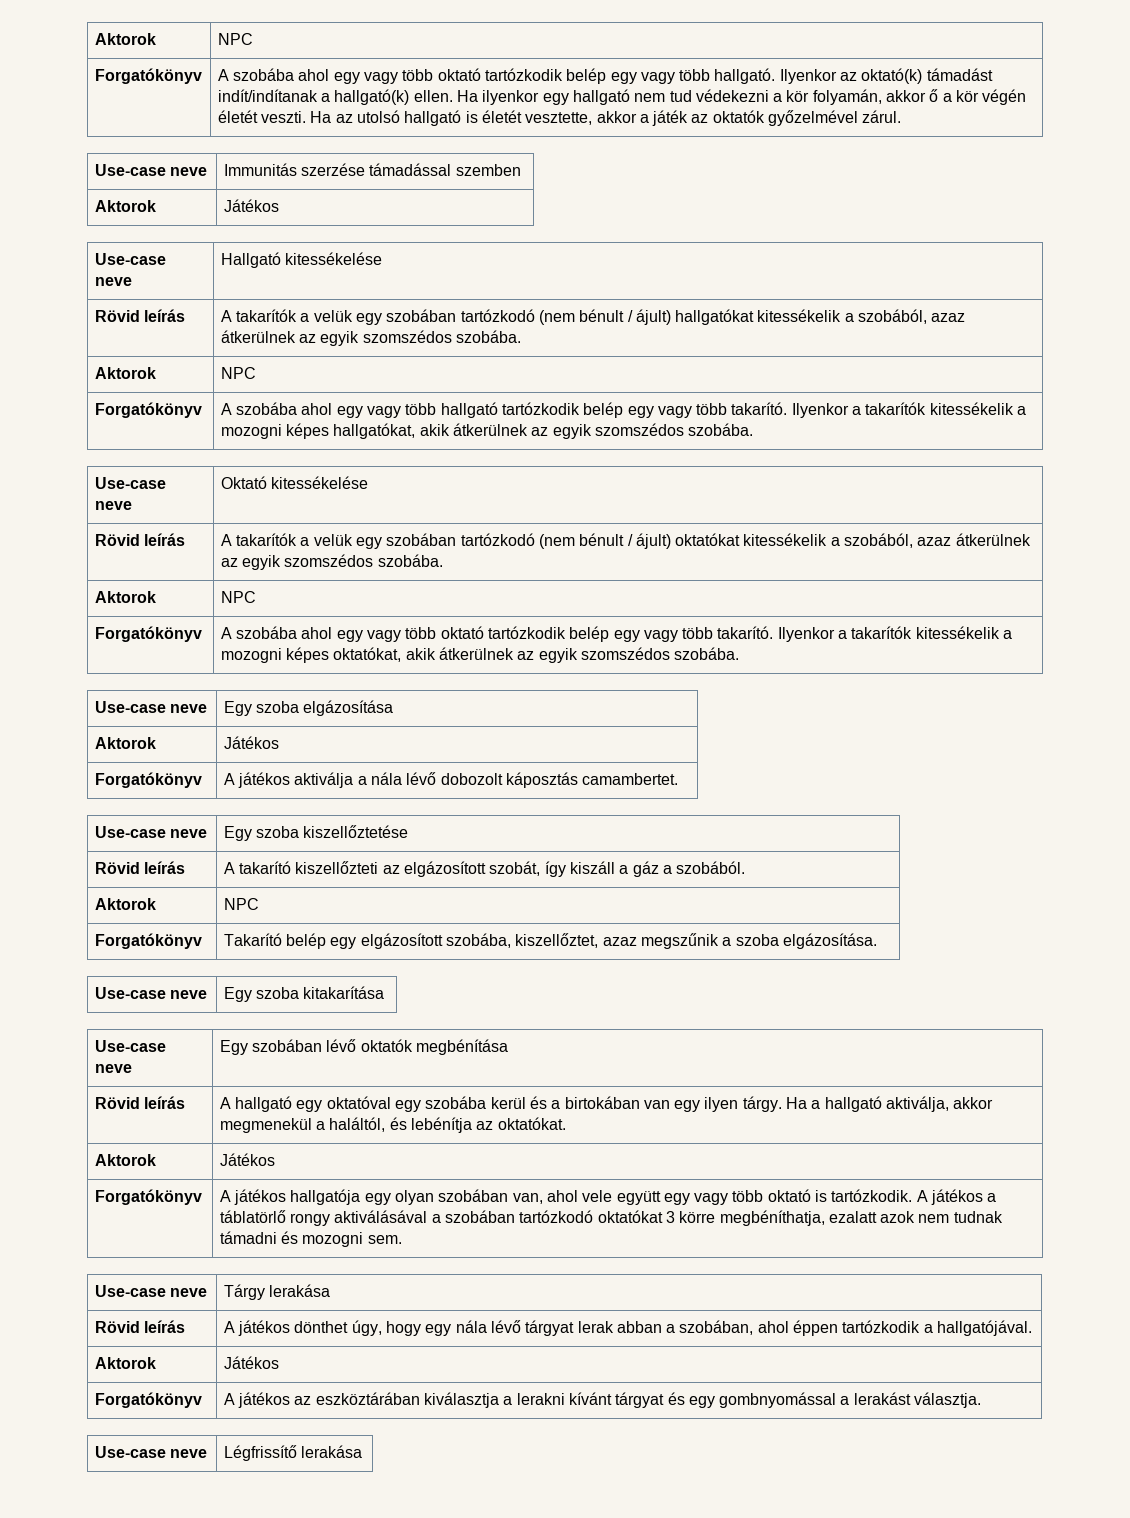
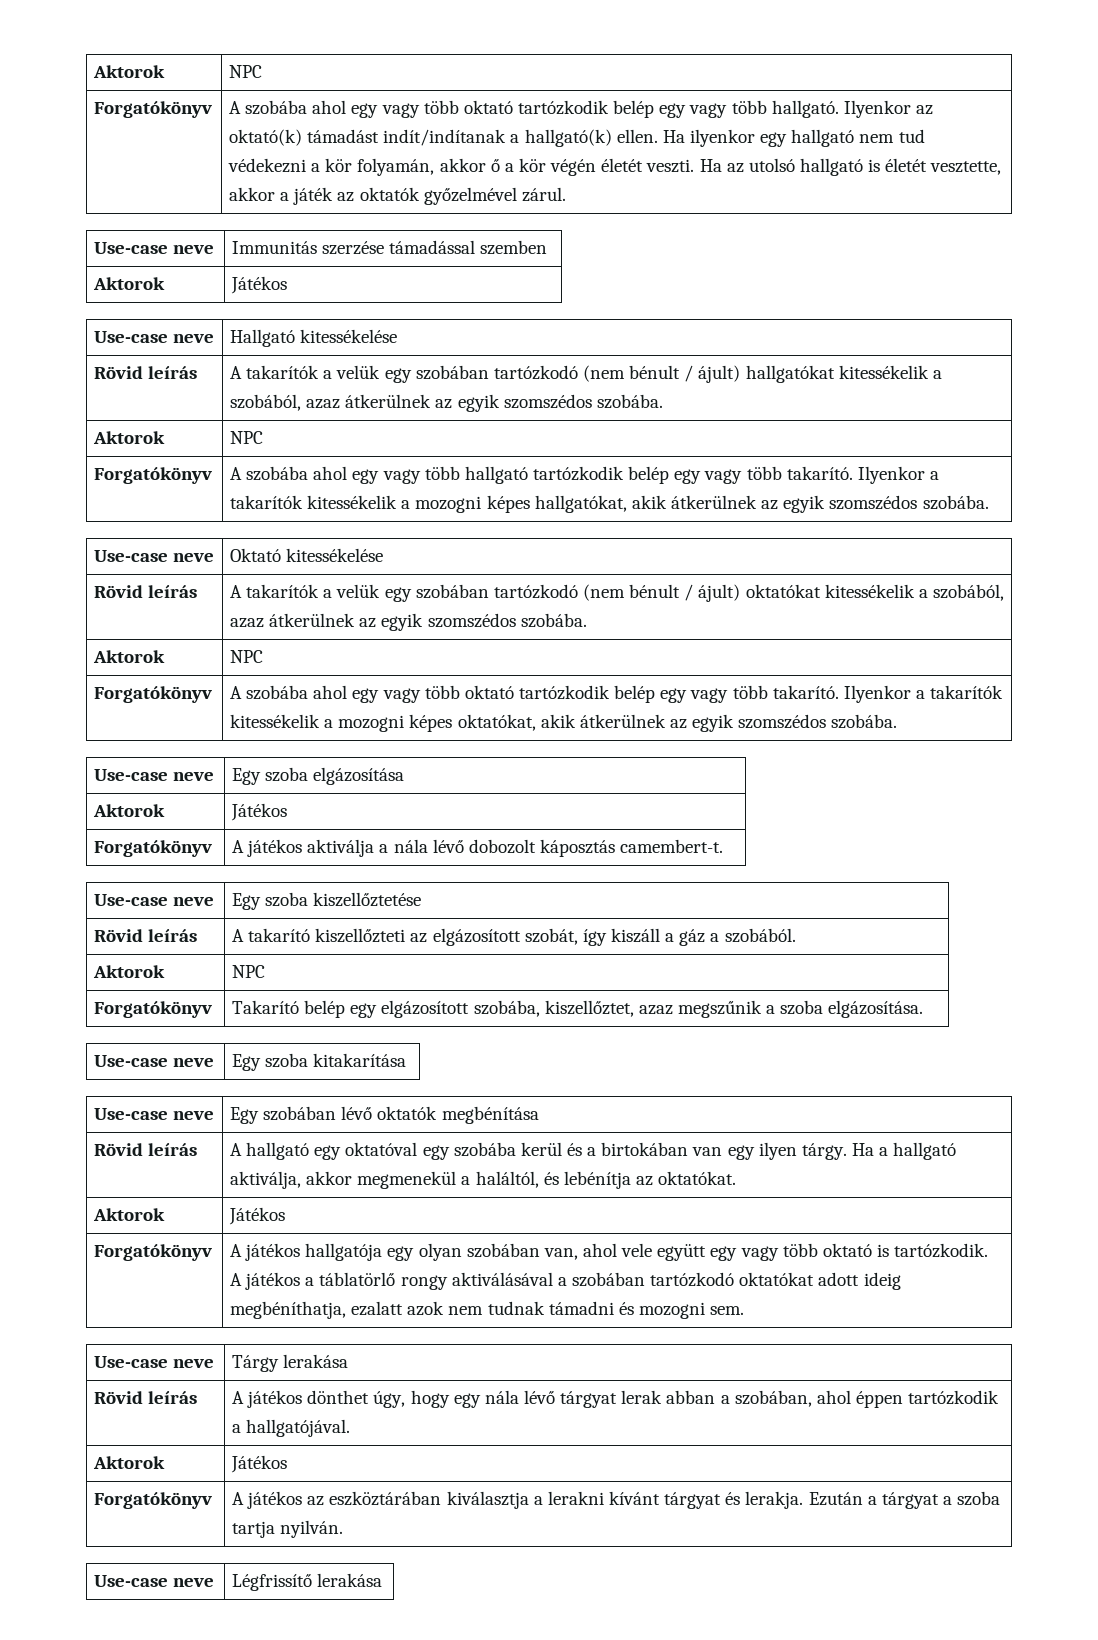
- Forgatókönyv | A játékos aktiválja a nála lévő dobozolt káposztás camambertet.
+ Forgatókönyv | A játékos aktiválja a nála lévő dobozolt káposztás camembert-t.
- Forgatókönyv | A játékos hallgatója egy olyan szobában van, ahol vele együtt egy vagy több oktató is tartózkodik. A játékos a táblatörlő rongy aktiválásával a szobában tartózkodó oktatókat 3 körre megbéníthatja, ezalatt azok nem tudnak támadni és mozogni sem.
+ Forgatókönyv | A játékos hallgatója egy olyan szobában van, ahol vele együtt egy vagy több oktató is tartózkodik. A játékos a táblatörlő rongy aktiválásával a szobában tartózkodó oktatókat adott ideig megbéníthatja, ezalatt azok nem tudnak támadni és mozogni sem.
- Forgatókönyv | A játékos az eszköztárában kiválasztja a lerakni kívánt tárgyat és egy gombnyomással a lerakást választja.
+ Forgatókönyv | A játékos az eszköztárában kiválasztja a lerakni kívánt tárgyat és lerakja. Ezután a tárgyat a szoba tartja nyilván.

